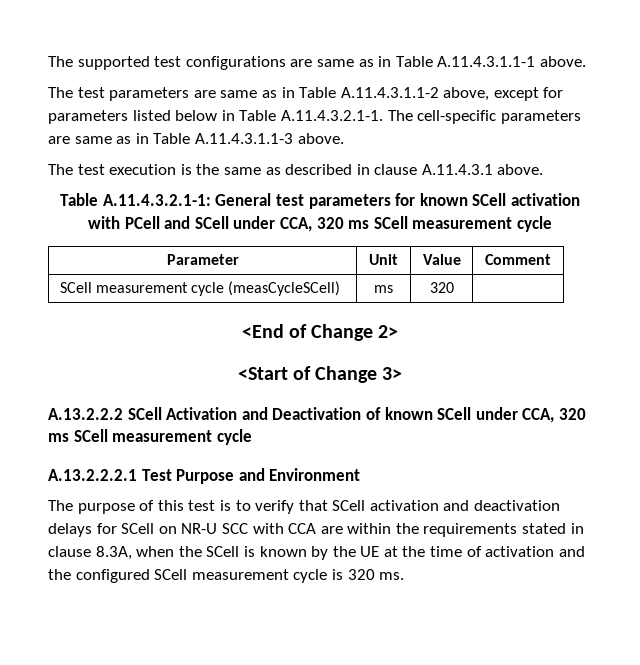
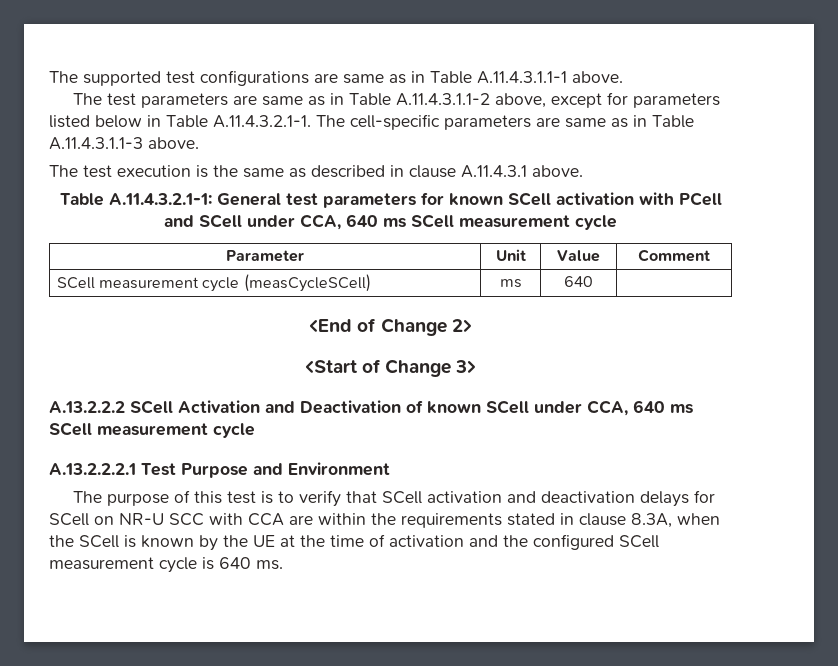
- Table A.11.4.3.2.1-1: General test parameters for known SCell activation with PCell and SCell under CCA, 320 ms SCell measurement cycle
+ Table A.11.4.3.2.1-1: General test parameters for known SCell activation with PCell and SCell under CCA, 640 ms SCell measurement cycle
- SCell measurement cycle (measCycleSCell) | ms | 320 |
+ SCell measurement cycle (measCycleSCell) | ms | 640 |
- A.13.2.2.2 SCell Activation and Deactivation of known SCell under CCA, 320 ms SCell measurement cycle
+ A.13.2.2.2 SCell Activation and Deactivation of known SCell under CCA, 640 ms SCell measurement cycle
- The purpose of this test is to verify that SCell activation and deactivation delays for SCell on NR-U SCC with CCA are within the requirements stated in clause 8.3A, when the SCell is known by the UE at the time of activation and the configured SCell measurement cycle is 320 ms.
+ The purpose of this test is to verify that SCell activation and deactivation delays for SCell on NR-U SCC with CCA are within the requirements stated in clause 8.3A, when the SCell is known by the UE at the time of activation and the configured SCell measurement cycle is 640 ms.

